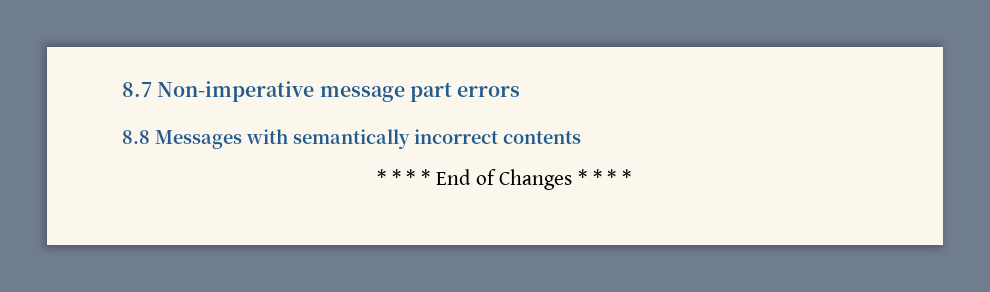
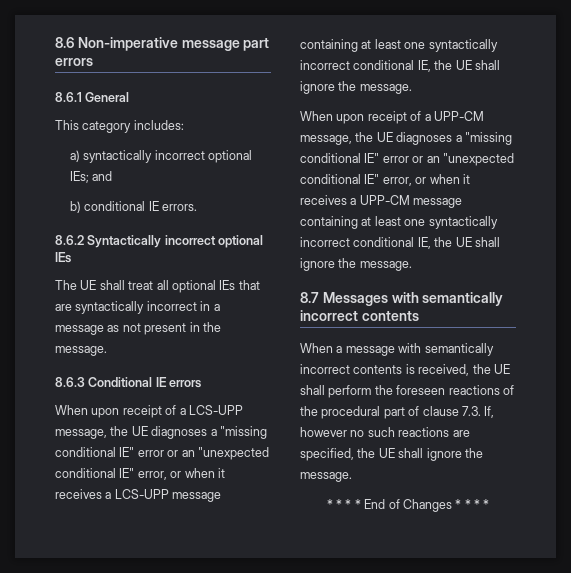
- 8.7 Non-imperative message part errors
+ 8.6 Non-imperative message part errors
- 8.8 Messages with semantically incorrect contents
+ 8.6.1 General
+ This category includes:
+ a) syntactically incorrect optional IEs; and
+ b) conditional IE errors.
+ 8.6.2 Syntactically incorrect optional IEs
+ The UE shall treat all optional IEs that are syntactically incorrect in a message as not present in the message.
+ 8.6.3 Conditional IE errors
+ When upon receipt of a LCS-UPP message, the UE diagnoses a "missing conditional IE" error or an "unexpected conditional IE" error, or when it receives a LCS-UPP message containing at least one syntactically incorrect conditional IE, the UE shall ignore the message.
+ When upon receipt of a UPP-CM message, the UE diagnoses a "missing conditional IE" error or an "unexpected conditional IE" error, or when it receives a UPP-CM message containing at least one syntactically incorrect conditional IE, the UE shall ignore the message.
+ 8.7 Messages with semantically incorrect contents
+ When a message with semantically incorrect contents is received, the UE shall perform the foreseen reactions of the procedural part of clause 7.3. If, however no such reactions are specified, the UE shall ignore the message.

